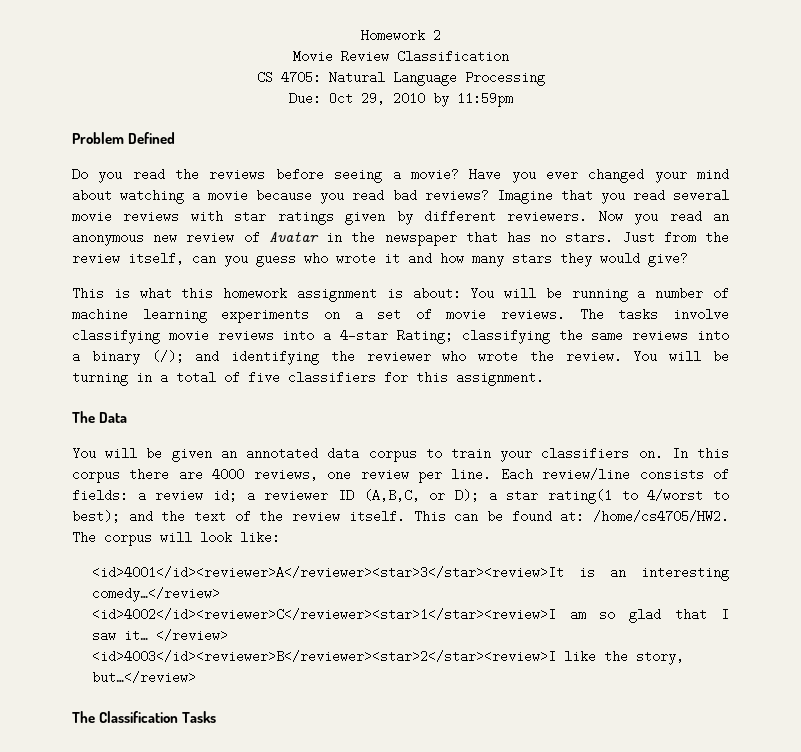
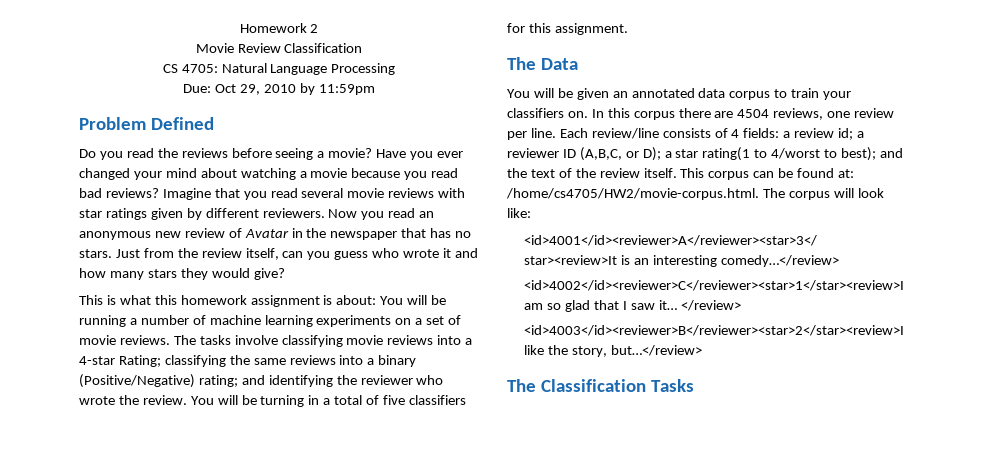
- The tasks involve classifying movie reviews into a 4-star Rating; classifying the same reviews into a binary (/); and identifying the reviewer who wrote the review.
+ The tasks involve classifying movie reviews into a 4-star Rating; classifying the same reviews into a binary (Positive/Negative) rating; and identifying the reviewer who wrote the review.
- In this corpus there are 4000 reviews, one review per line.
+ In this corpus there are 4504 reviews, one review per line.
- Each review/line consists of fields: a review id; a reviewer ID (A,B,C, or D); a star rating(1 to 4/worst to best); and the text of the review itself.
+ Each review/line consists of 4 fields: a review id; a reviewer ID (A,B,C, or D); a star rating(1 to 4/worst to best); and the text of the review itself.
- This can be found at: /home/cs4705/HW2. The corpus will look like:
+ This corpus can be found at: /home/cs4705/HW2/movie-corpus.html. The corpus will look like:

